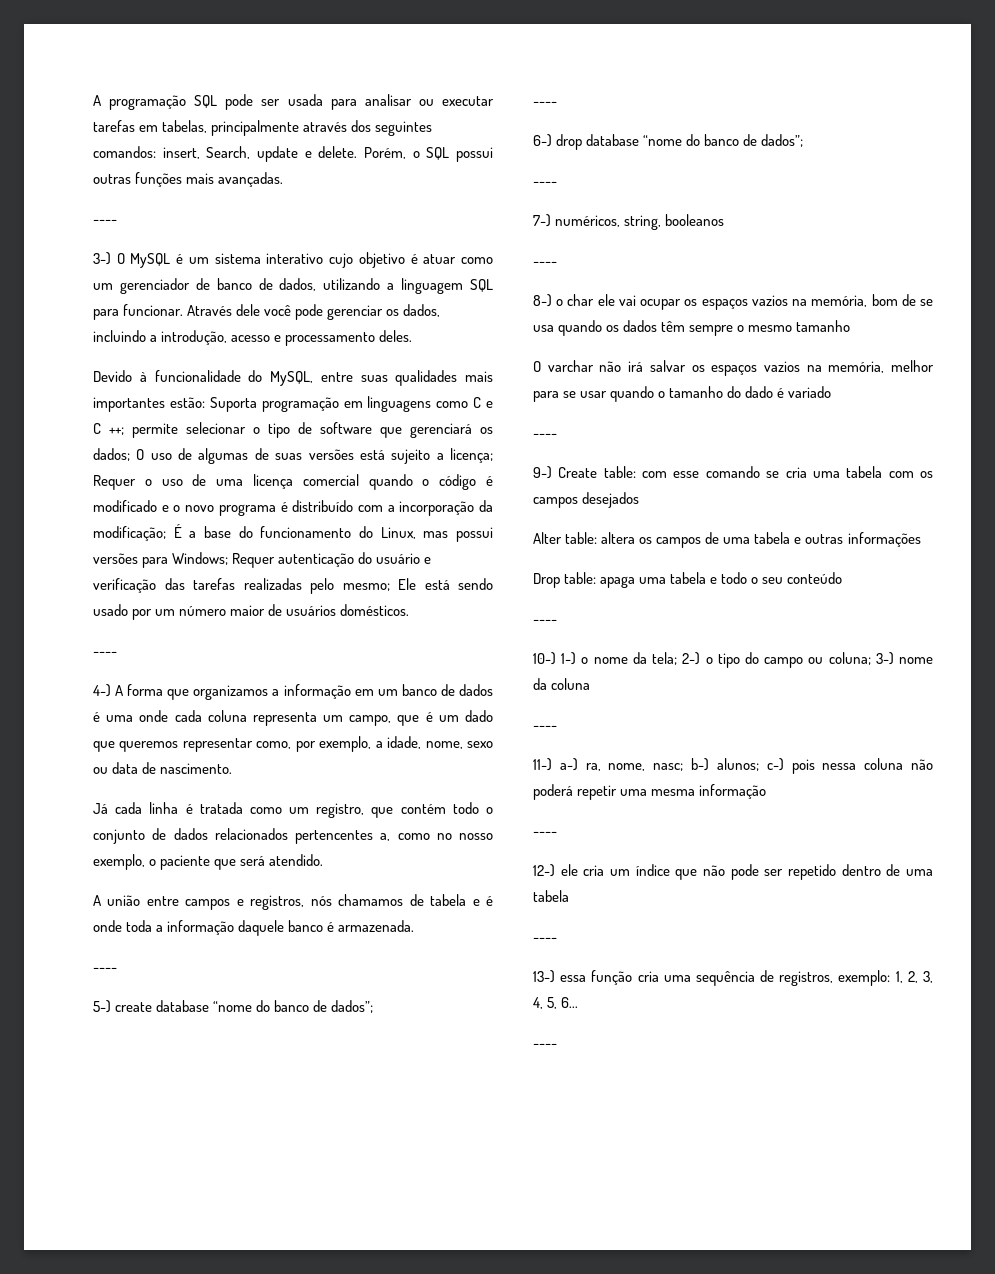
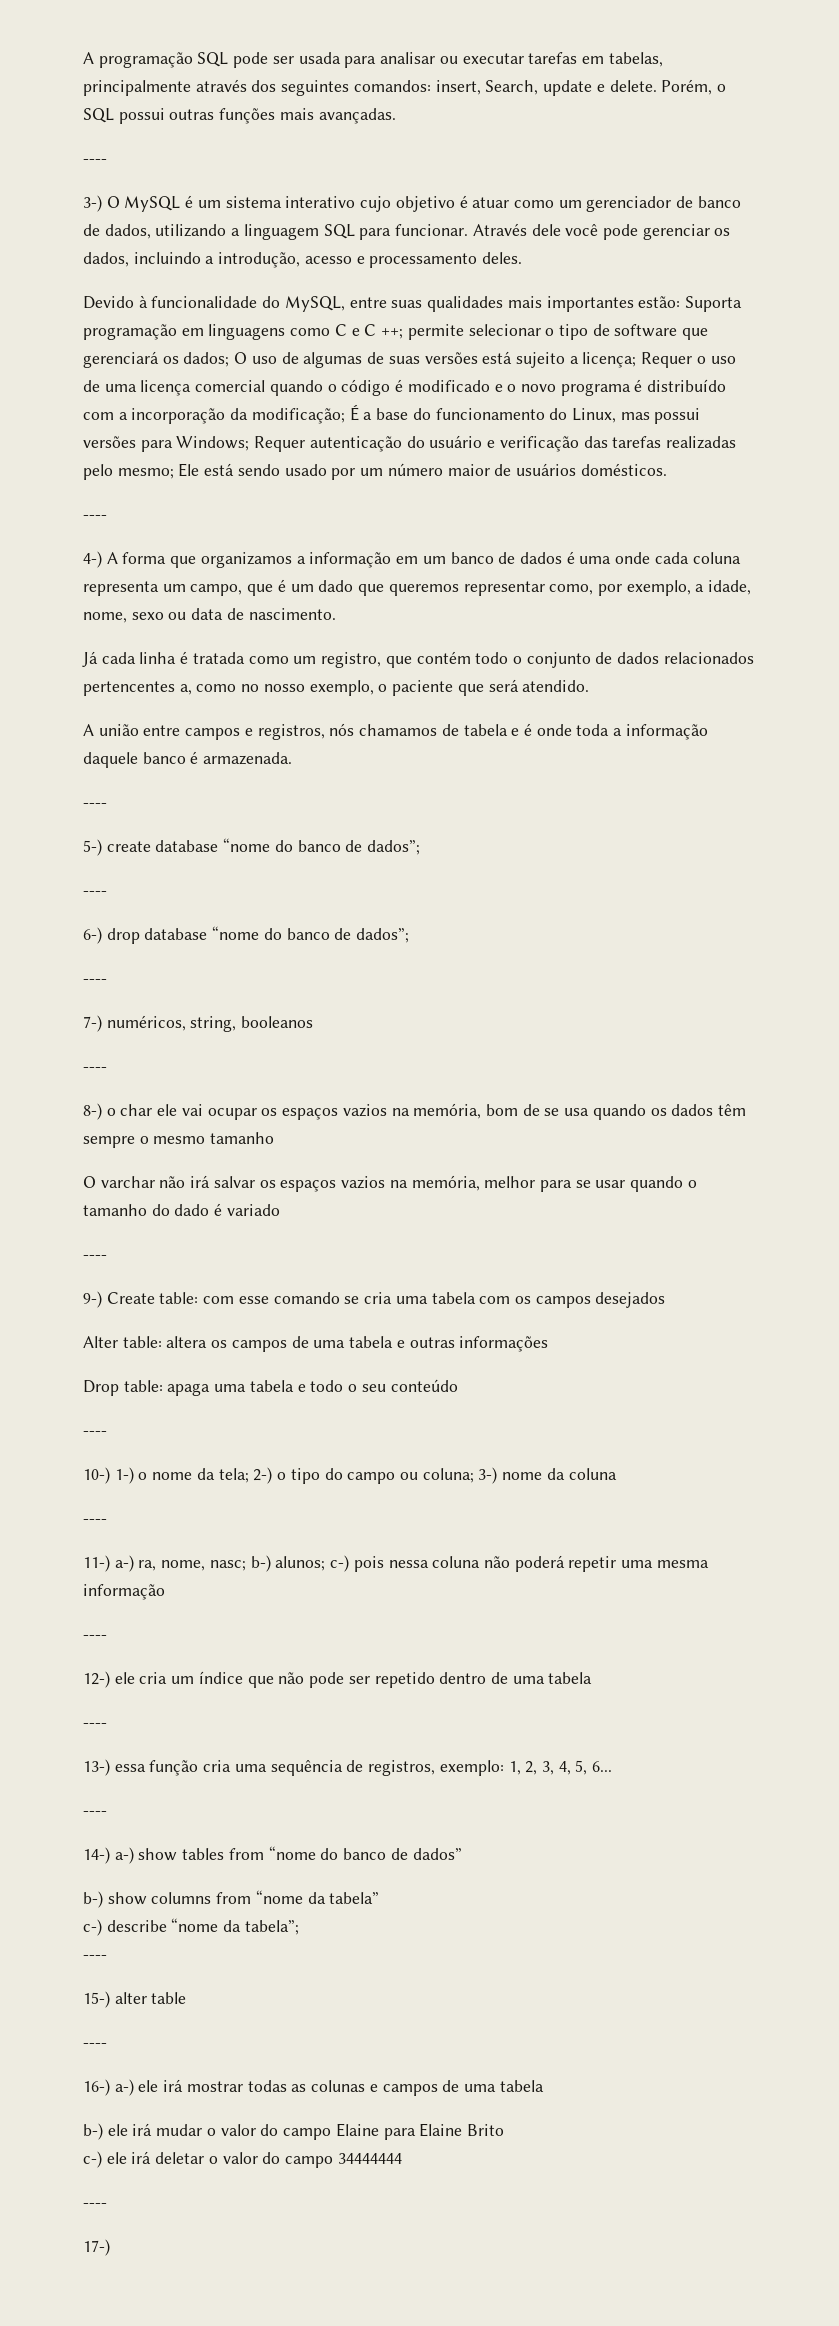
+ 14-) a-) show tables from “nome do banco de dados”
+ b-) show columns from “nome da tabela”
+ c-) describe “nome da tabela”;
+ ----
+ 15-) alter table
+ ----
+ 16-) a-) ele irá mostrar todas as colunas e campos de uma tabela
+ b-) ele irá mudar o valor do campo Elaine para Elaine Brito
+ c-) ele irá deletar o valor do campo 34444444
+ ----
+ 17-)

